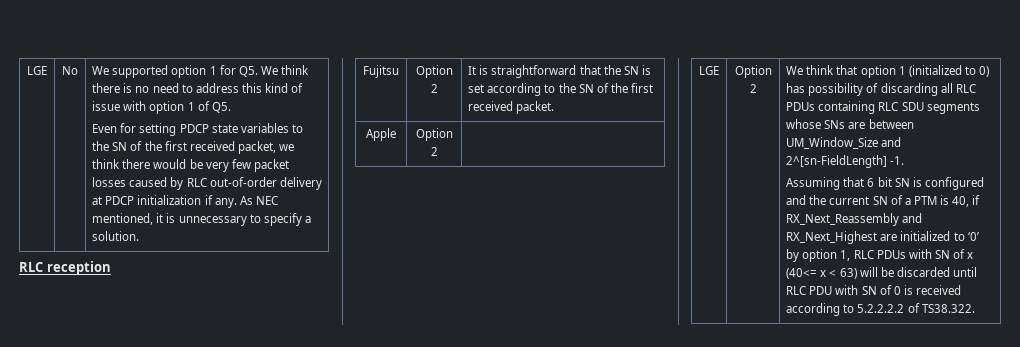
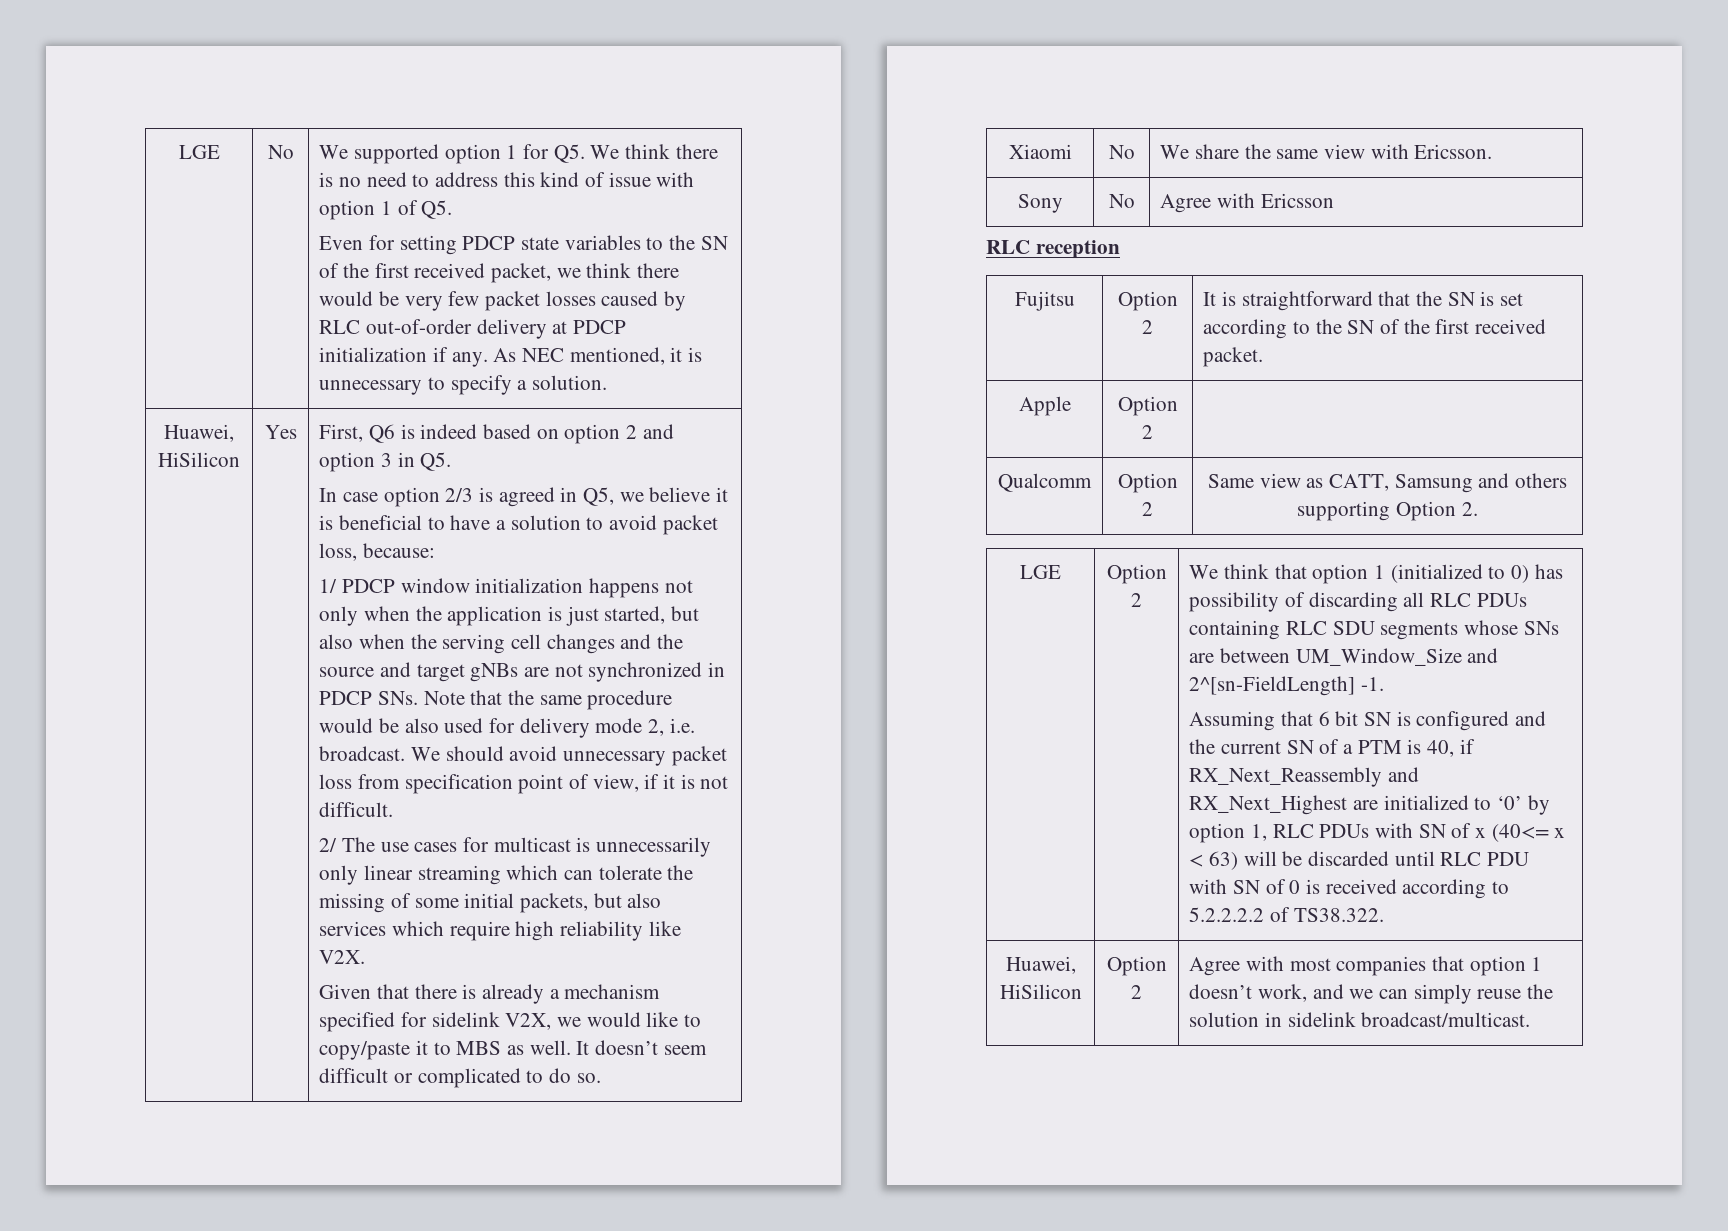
+ Huawei, HiSilicon | Yes | First, Q6 is indeed based on option 2 and option 3 in Q5.
+ In case option 2/3 is agreed in Q5, we believe it is beneficial to have a solution to avoid packet loss, because:
+ 1/ PDCP window initialization happens not only when the application is just started, but also when the serving cell changes and the source and target gNBs are not synchronized in PDCP SNs. Note that the same procedure would be also used for delivery mode 2, i.e. broadcast. We should avoid unnecessary packet loss from specification point of view, if it is not difficult.
+ 2/ The use cases for multicast is unnecessarily only linear streaming which can tolerate the missing of some initial packets, but also services which require high reliability like V2X.
+ Given that there is already a mechanism specified for sidelink V2X, we would like to copy/paste it to MBS as well. It doesn’t seem difficult or complicated to do so.
+ Xiaomi | No | We share the same view with Ericsson.
+ Sony | No | Agree with Ericsson
+ Qualcomm | Option 2 | Same view as CATT, Samsung and others supporting Option 2.
+ Huawei, HiSilicon | Option 2 | Agree with most companies that option 1 doesn’t work, and we can simply reuse the solution in sidelink broadcast/multicast.

